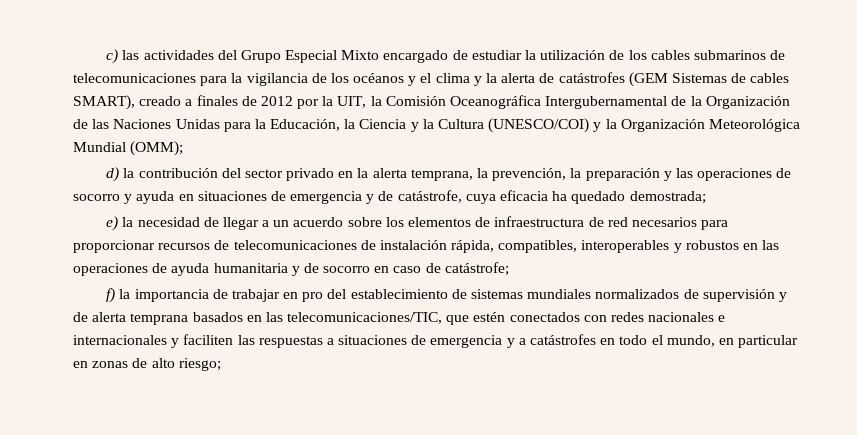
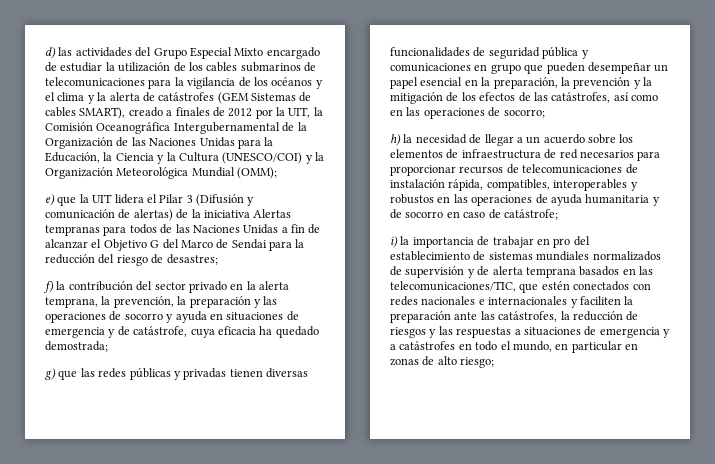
- c) las actividades del Grupo Especial Mixto encargado de estudiar la utilización de los cables submarinos de telecomunicaciones para la vigilancia de los océanos y el clima y la alerta de catástrofes (GEM Sistemas de cables SMART), creado a finales de 2012 por la UIT, la Comisión Oceanográfica Intergubernamental de la Organización de las Naciones Unidas para la Educación, la Ciencia y la Cultura (UNESCO/COI) y la Organización Meteorológica Mundial (OMM);
+ d) las actividades del Grupo Especial Mixto encargado de estudiar la utilización de los cables submarinos de telecomunicaciones para la vigilancia de los océanos y el clima y la alerta de catástrofes (GEM Sistemas de cables SMART), creado a finales de 2012 por la UIT, la Comisión Oceanográfica Intergubernamental de la Organización de las Naciones Unidas para la Educación, la Ciencia y la Cultura (UNESCO/COI) y la Organización Meteorológica Mundial (OMM);
- d) la contribución del sector privado en la alerta temprana, la prevención, la preparación y las operaciones de socorro y ayuda en situaciones de emergencia y de catástrofe, cuya eficacia ha quedado demostrada;
+ e) que la UIT lidera el Pilar 3 (Difusión y comunicación de alertas) de la iniciativa Alertas tempranas para todos de las Naciones Unidas a fin de alcanzar el Objetivo G del Marco de Sendai para la reducción del riesgo de desastres;
+ f) la contribución del sector privado en la alerta temprana, la prevención, la preparación y las operaciones de socorro y ayuda en situaciones de emergencia y de catástrofe, cuya eficacia ha quedado demostrada;
- e) la necesidad de llegar a un acuerdo sobre los elementos de infraestructura de red necesarios para proporcionar recursos de telecomunicaciones de instalación rápida, compatibles, interoperables y robustos en las operaciones de ayuda humanitaria y de socorro en caso de catástrofe;
+ g) que las redes públicas y privadas tienen diversas funcionalidades de seguridad pública y comunicaciones en grupo que pueden desempeñar un papel esencial en la preparación, la prevención y la mitigación de los efectos de las catástrofes, así como en las operaciones de socorro;
+ h) la necesidad de llegar a un acuerdo sobre los elementos de infraestructura de red necesarios para proporcionar recursos de telecomunicaciones de instalación rápida, compatibles, interoperables y robustos en las operaciones de ayuda humanitaria y de socorro en caso de catástrofe;
- f) la importancia de trabajar en pro del establecimiento de sistemas mundiales normalizados de supervisión y de alerta temprana basados en las telecomunicaciones/TIC, que estén conectados con redes nacionales e internacionales y faciliten las respuestas a situaciones de emergencia y a catástrofes en todo el mundo, en particular en zonas de alto riesgo;
+ i) la importancia de trabajar en pro del establecimiento de sistemas mundiales normalizados de supervisión y de alerta temprana basados en las telecomunicaciones/TIC, que estén conectados con redes nacionales e internacionales y faciliten la preparación ante las catástrofes, la reducción de riesgos y las respuestas a situaciones de emergencia y a catástrofes en todo el mundo, en particular en zonas de alto riesgo;

